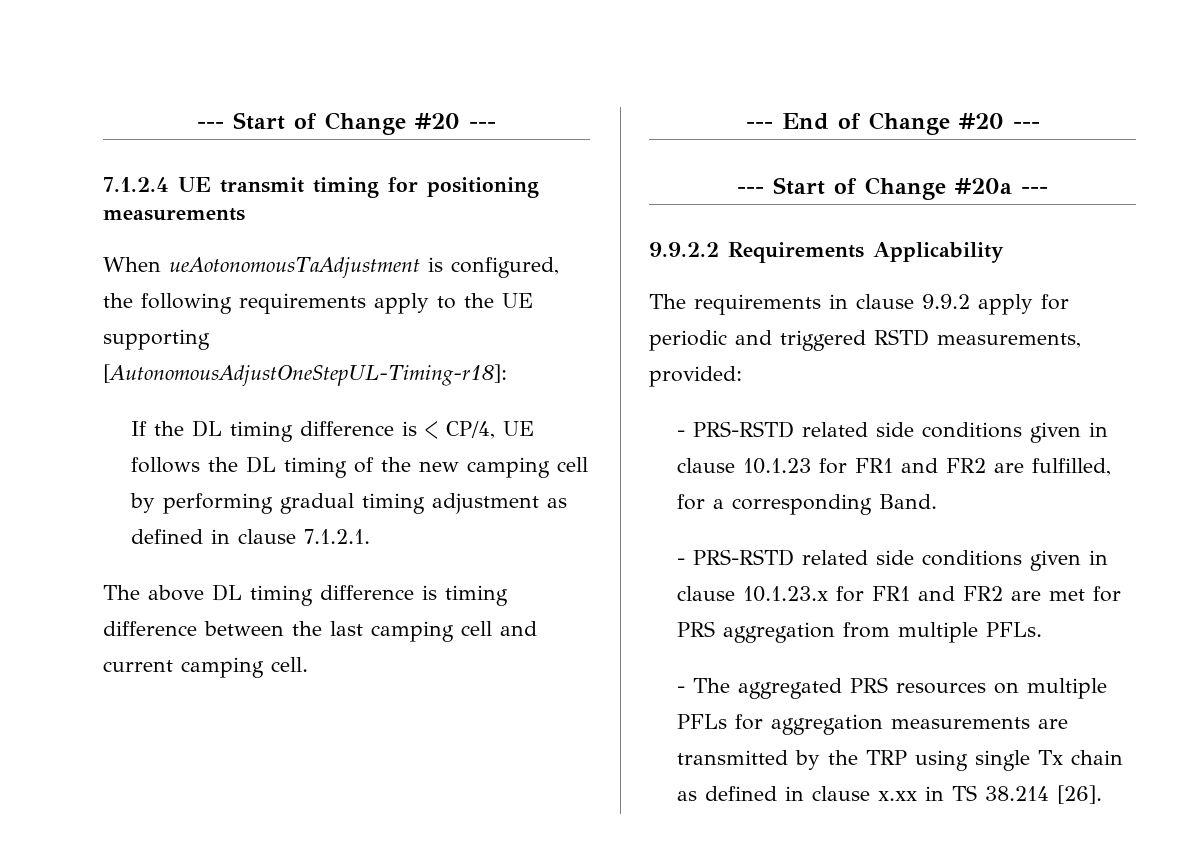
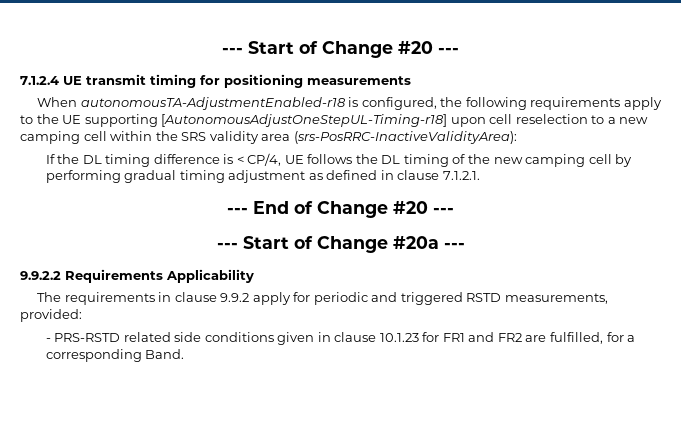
- When ueAotonomousTaAdjustment is configured, the following requirements apply to the UE supporting [AutonomousAdjustOneStepUL-Timing-r18]:
+ When autonomousTA-AdjustmentEnabled-r18 is configured, the following requirements apply to the UE supporting [AutonomousAdjustOneStepUL-Timing-r18] upon cell reselection to a new camping cell within the SRS validity area (srs-PosRRC-InactiveValidityArea):
- The above DL timing difference is timing difference between the last camping cell and current camping cell.
- - PRS-RSTD related side conditions given in clause 10.1.23.x for FR1 and FR2 are met for PRS aggregation from multiple PFLs.
- - The aggregated PRS resources on multiple PFLs for aggregation measurements are transmitted by the TRP using single Tx chain as defined in clause x.xx in TS 38.214 [26].

